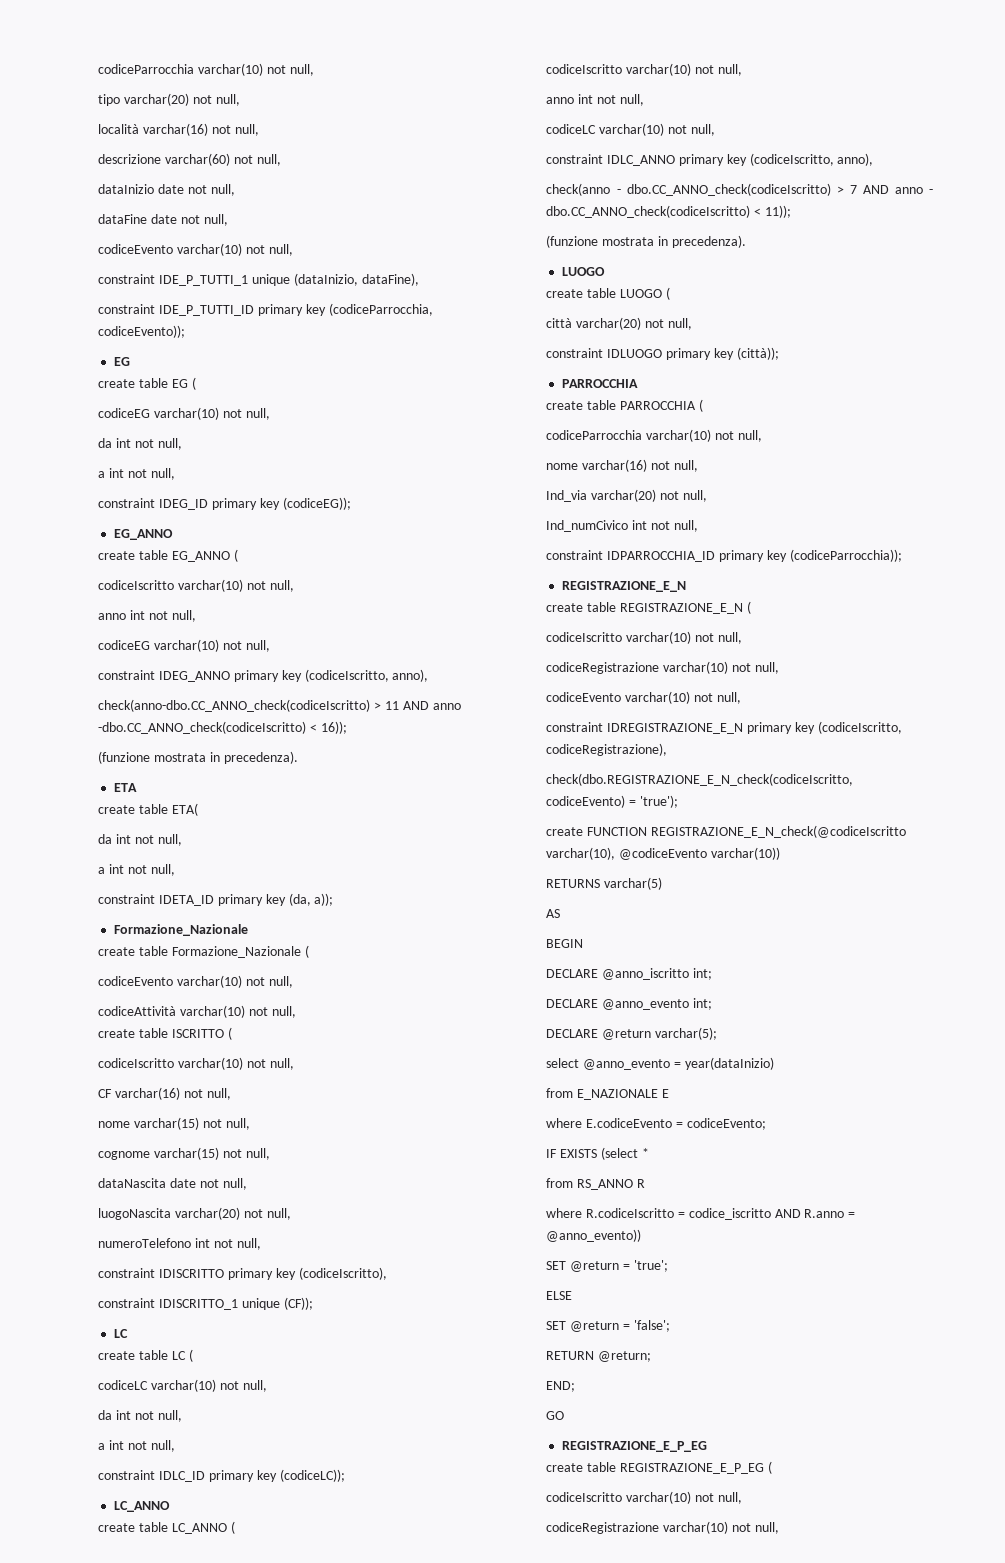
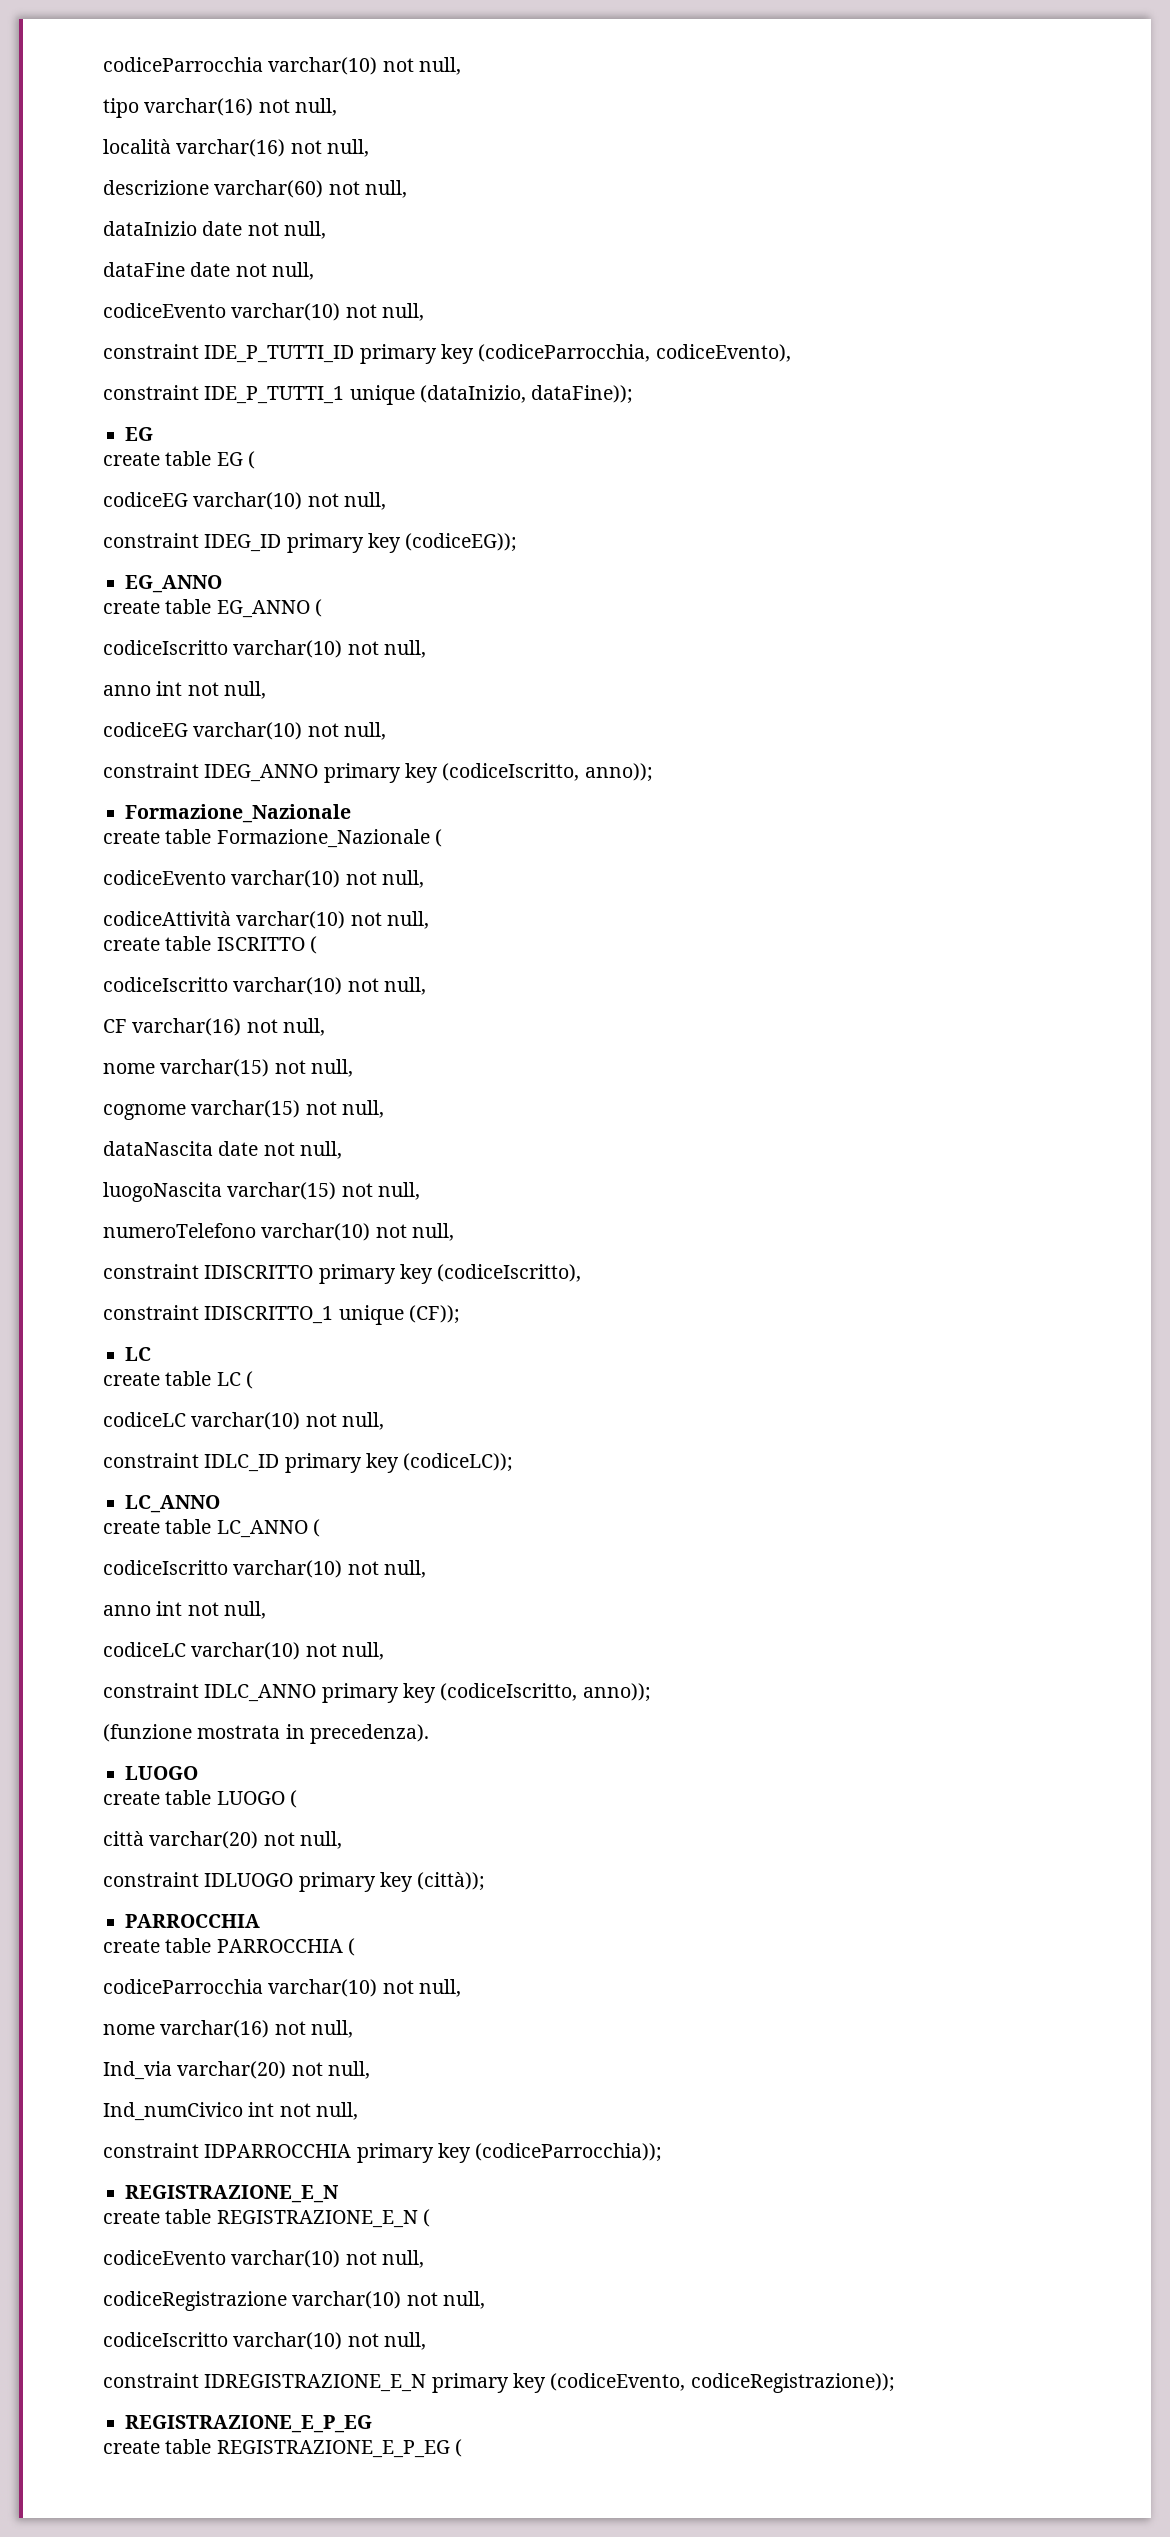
- tipo varchar(20) not null,
+ tipo varchar(16) not null,
- constraint IDE_P_TUTTI_1 unique (dataInizio, dataFine),
- constraint IDE_P_TUTTI_ID primary key (codiceParrocchia, codiceEvento));
+ constraint IDE_P_TUTTI_ID primary key (codiceParrocchia, codiceEvento),
+ constraint IDE_P_TUTTI_1 unique (dataInizio, dataFine));
  create table EG (
  codiceEG varchar(10) not null,
- da int not null,
- a int not null,
- constraint IDEG_ANNO primary key (codiceIscritto, anno),
- check(anno-dbo.CC_ANNO_check(codiceIscritto) > 11 AND anno -dbo.CC_ANNO_check(codiceIscritto) < 16));
- (funzione mostrata in precedenza).
- ETA
- create table ETA(
- da int not null,
- a int not null,
- constraint IDETA_ID primary key (da, a));
+ constraint IDEG_ANNO primary key (codiceIscritto, anno));
- luogoNascita varchar(20) not null,
+ luogoNascita varchar(15) not null,
- numeroTelefono int not null,
+ numeroTelefono varchar(10) not null,
  create table LC (
  codiceLC varchar(10) not null,
- da int not null,
- a int not null,
- constraint IDLC_ANNO primary key (codiceIscritto, anno),
- check(anno - dbo.CC_ANNO_check(codiceIscritto) > 7 AND anno - dbo.CC_ANNO_check(codiceIscritto) < 11));
+ constraint IDLC_ANNO primary key (codiceIscritto, anno));
- constraint IDPARROCCHIA_ID primary key (codiceParrocchia));
+ constraint IDPARROCCHIA primary key (codiceParrocchia));
  create table REGISTRAZIONE_E_N (
+ codiceEvento varchar(10) not null,
+ codiceRegistrazione varchar(10) not null,
  codiceIscritto varchar(10) not null,
- codiceRegistrazione varchar(10) not null,
- codiceEvento varchar(10) not null,
- constraint IDREGISTRAZIONE_E_N primary key (codiceIscritto, codiceRegistrazione),
- check(dbo.REGISTRAZIONE_E_N_check(codiceIscritto, codiceEvento) = 'true');
- create FUNCTION REGISTRAZIONE_E_N_check(@codiceIscritto varchar(10), @codiceEvento varchar(10))
- RETURNS varchar(5)
- AS
- BEGIN
- DECLARE @anno_iscritto int;
- DECLARE @anno_evento int;
- DECLARE @return varchar(5);
- select @anno_evento = year(dataInizio)
- from E_NAZIONALE E
- where E.codiceEvento = codiceEvento;
- IF EXISTS (select *
- from RS_ANNO R
- where R.codiceIscritto = codice_iscritto AND R.anno = @anno_evento))
- SET @return = 'true';
- ELSE
- SET @return = 'false';
- RETURN @return;
- END;
- GO
+ constraint IDREGISTRAZIONE_E_N primary key (codiceEvento, codiceRegistrazione));
  create table REGISTRAZIONE_E_P_EG (
- codiceIscritto varchar(10) not null,
- codiceRegistrazione varchar(10) not null,

